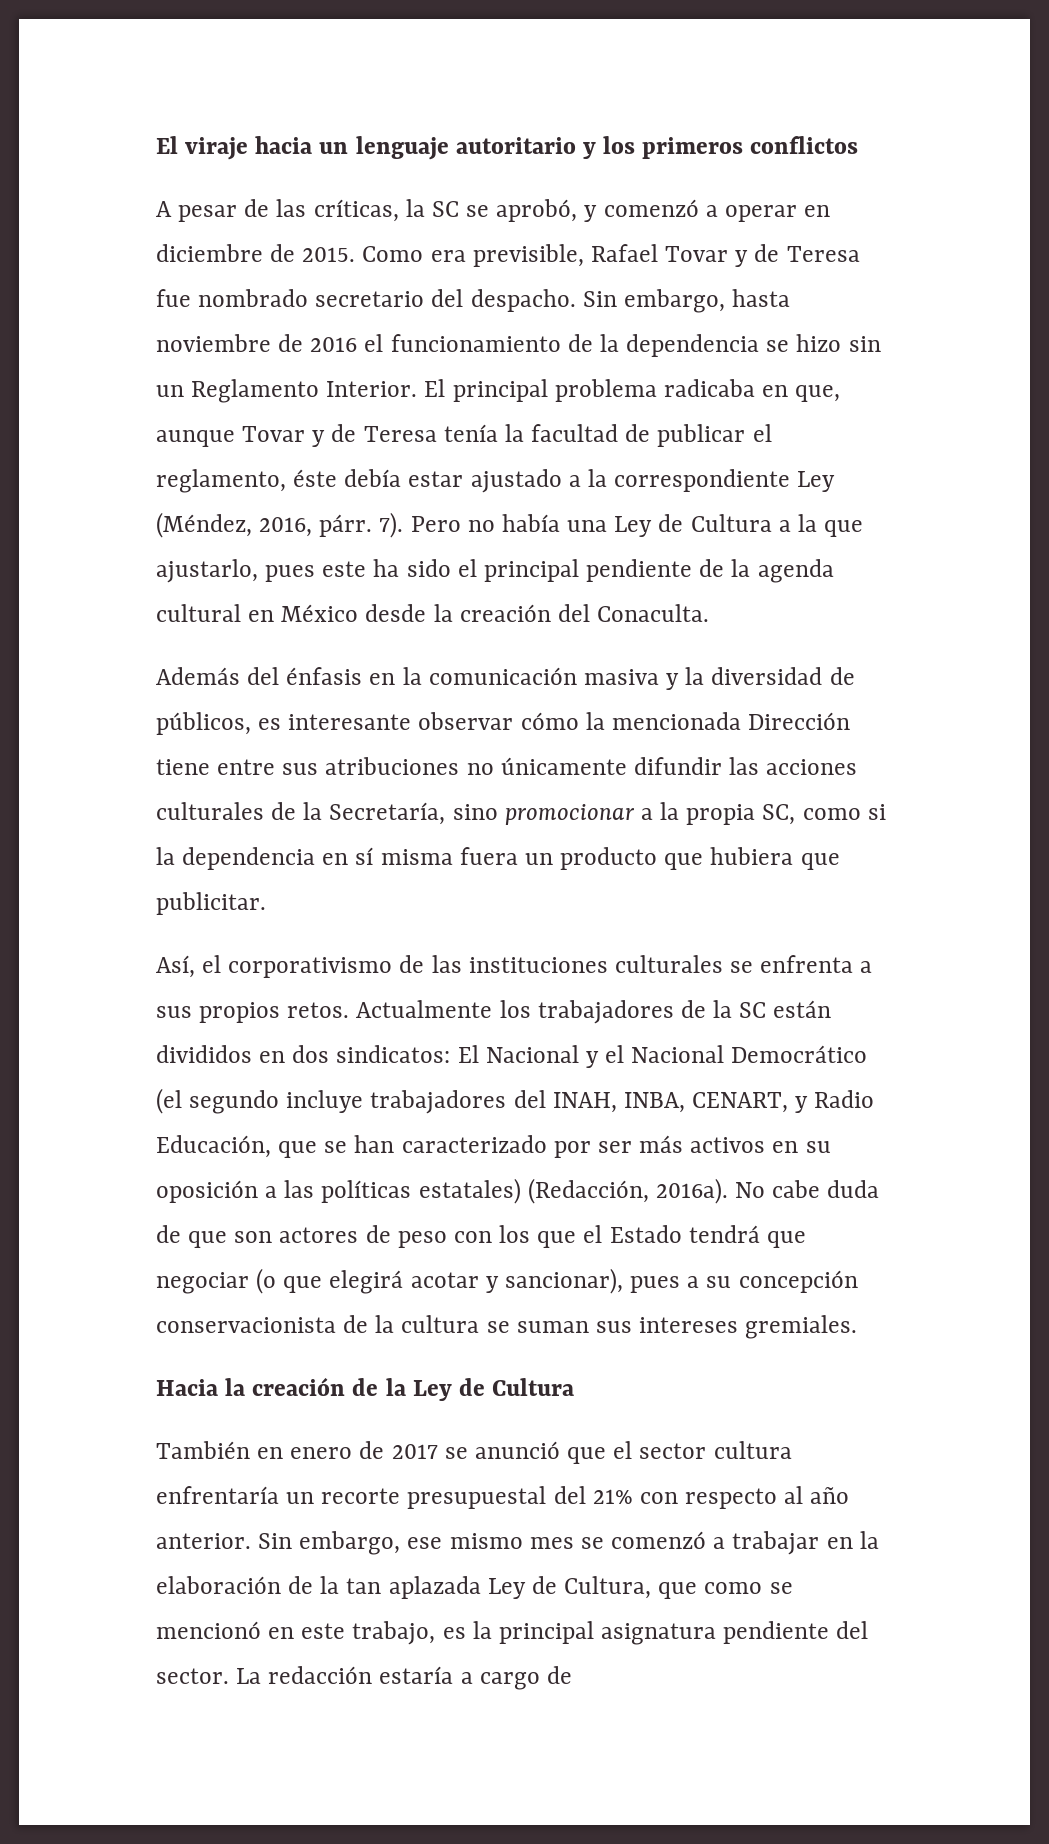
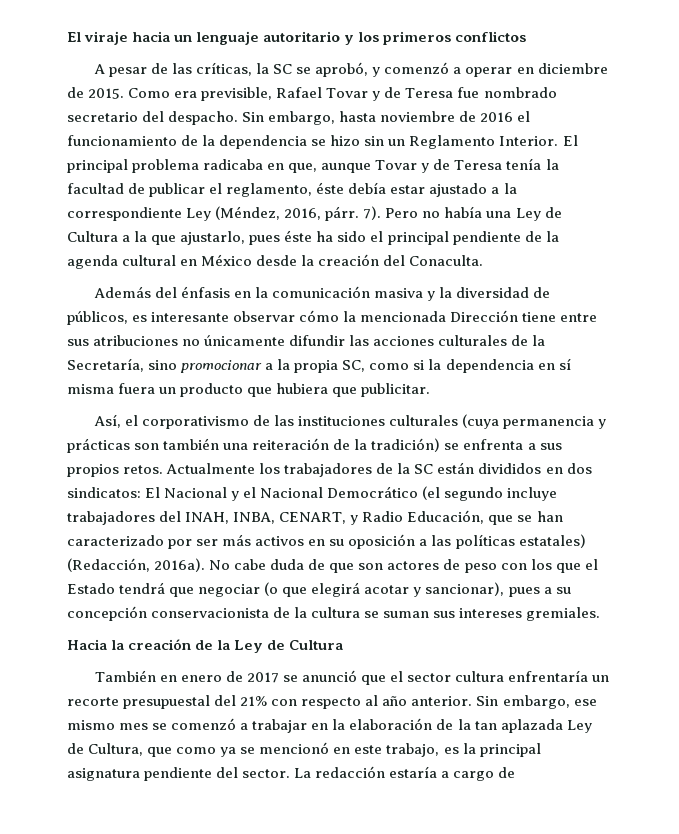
- Pero no había una Ley de Cultura a la que ajustarlo, pues este ha sido el principal pendiente de la agenda cultural en México desde la creación del Conaculta.
+ Pero no había una Ley de Cultura a la que ajustarlo, pues éste ha sido el principal pendiente de la agenda cultural en México desde la creación del Conaculta.
- Así, el corporativismo de las instituciones culturales se enfrenta a sus propios retos.
+ Así, el corporativismo de las instituciones culturales (cuya permanencia y prácticas son también una reiteración de la tradición) se enfrenta a sus propios retos.
- Sin embargo, ese mismo mes se comenzó a trabajar en la elaboración de la tan aplazada Ley de Cultura, que como se mencionó en este trabajo, es la principal asignatura pendiente del sector.
+ Sin embargo, ese mismo mes se comenzó a trabajar en la elaboración de la tan aplazada Ley de Cultura, que como ya se mencionó en este trabajo, es la principal asignatura pendiente del sector.

